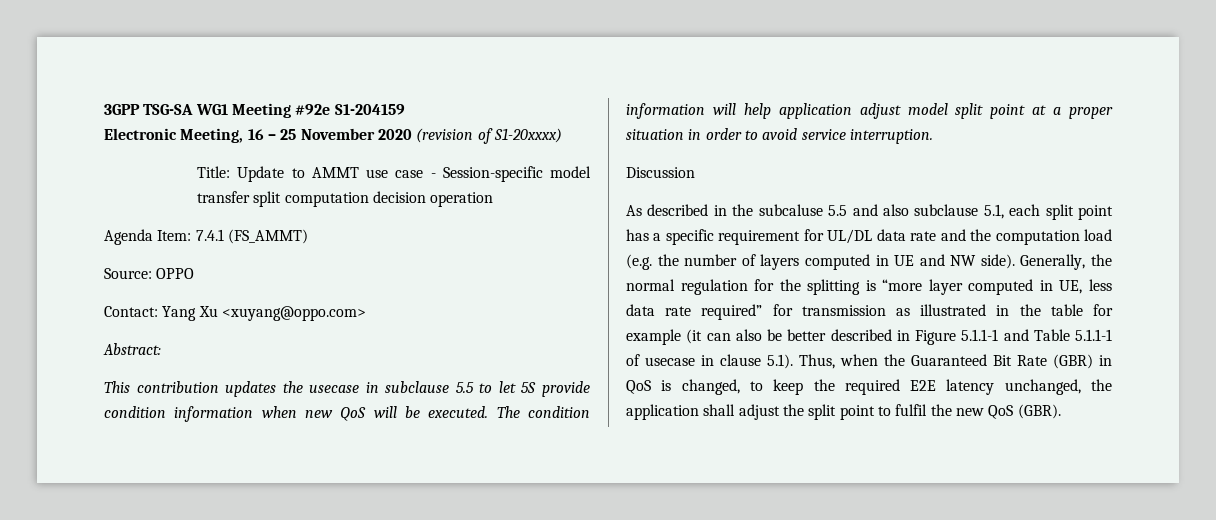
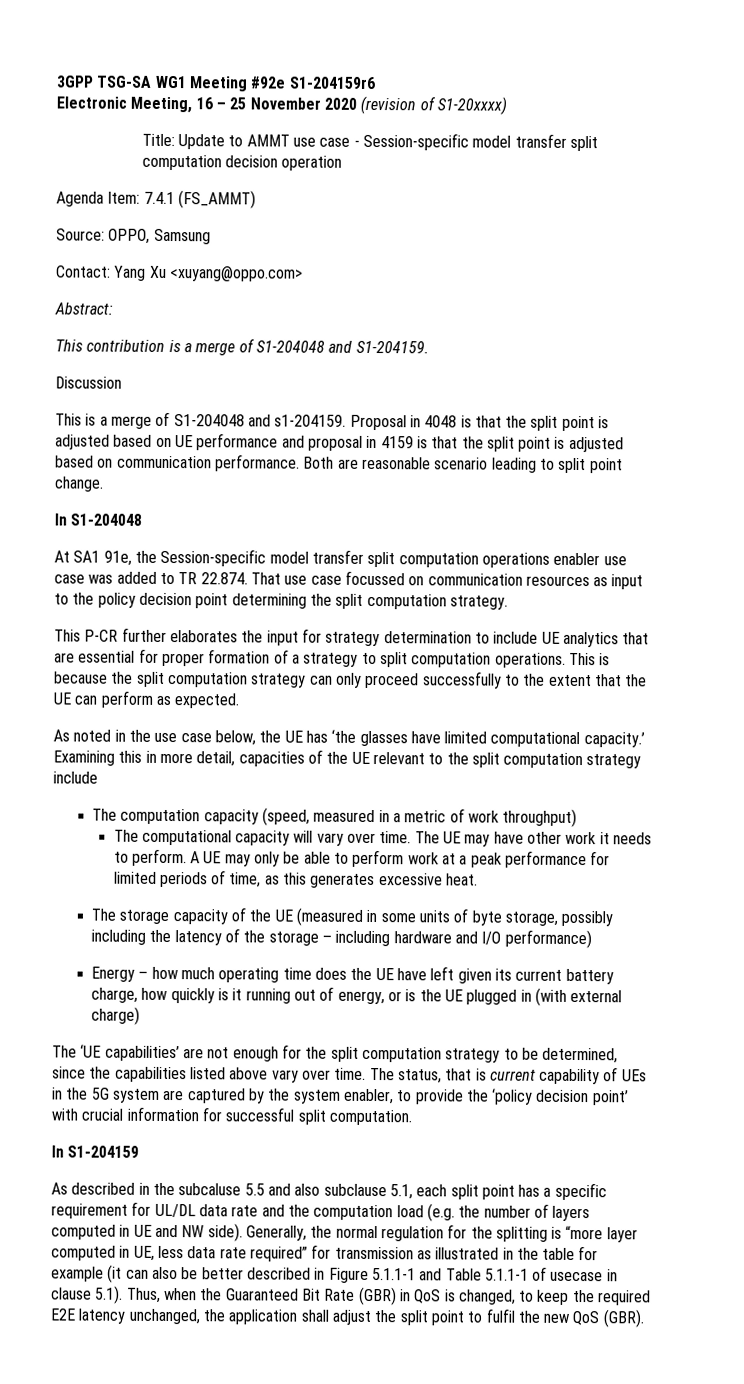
- 3GPP TSG-SA WG1 Meeting #92e S1-204159
+ 3GPP TSG-SA WG1 Meeting #92e S1-204159r6
- Source: OPPO
+ Source: OPPO, Samsung
- This contribution updates the usecase in subclause 5.5 to let 5S provide condition information when new QoS will be executed. The condition information will help application adjust model split point at a proper situation in order to avoid service interruption.
+ This contribution is a merge of S1-204048 and S1-204159.
  Discussion
+ This is a merge of S1-204048 and s1-204159. Proposal in 4048 is that the split point is adjusted based on UE performance and proposal in 4159 is that the split point is adjusted based on communication performance. Both are reasonable scenario leading to split point change.
+ In S1-204048
+ At SA1 91e, the Session-specific model transfer split computation operations enabler use case was added to TR 22.874. That use case focussed on communication resources as input to the policy decision point determining the split computation strategy.
+ This P-CR further elaborates the input for strategy determination to include UE analytics that are essential for proper formation of a strategy to split computation operations. This is because the split computation strategy can only proceed successfully to the extent that the UE can perform as expected.
+ As noted in the use case below, the UE has ‘the glasses have limited computational capacity.’ Examining this in more detail, capacities of the UE relevant to the split computation strategy include
+ The computation capacity (speed, measured in a metric of work throughput)
+ The computational capacity will vary over time. The UE may have other work it needs to perform. A UE may only be able to perform work at a peak performance for limited periods of time, as this generates excessive heat.
+ The storage capacity of the UE (measured in some units of byte storage, possibly including the latency of the storage – including hardware and I/O performance)
+ Energy – how much operating time does the UE have left given its current battery charge, how quickly is it running out of energy, or is the UE plugged in (with external charge)
+ The ‘UE capabilities’ are not enough for the split computation strategy to be determined, since the capabilities listed above vary over time. The status, that is current capability of UEs in the 5G system are captured by the system enabler, to provide the ‘policy decision point’ with crucial information for successful split computation.
+ In S1-204159

